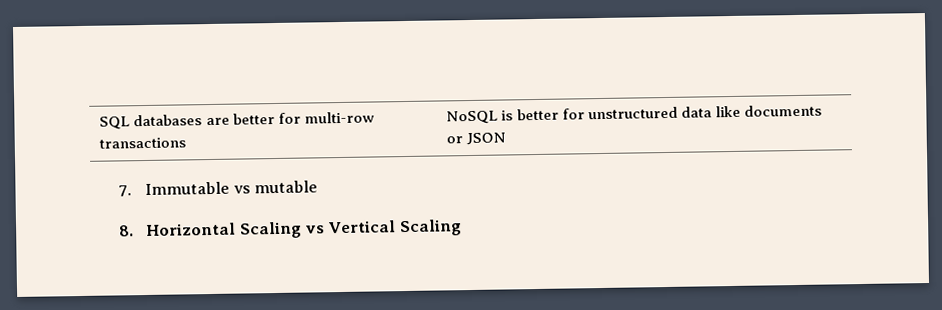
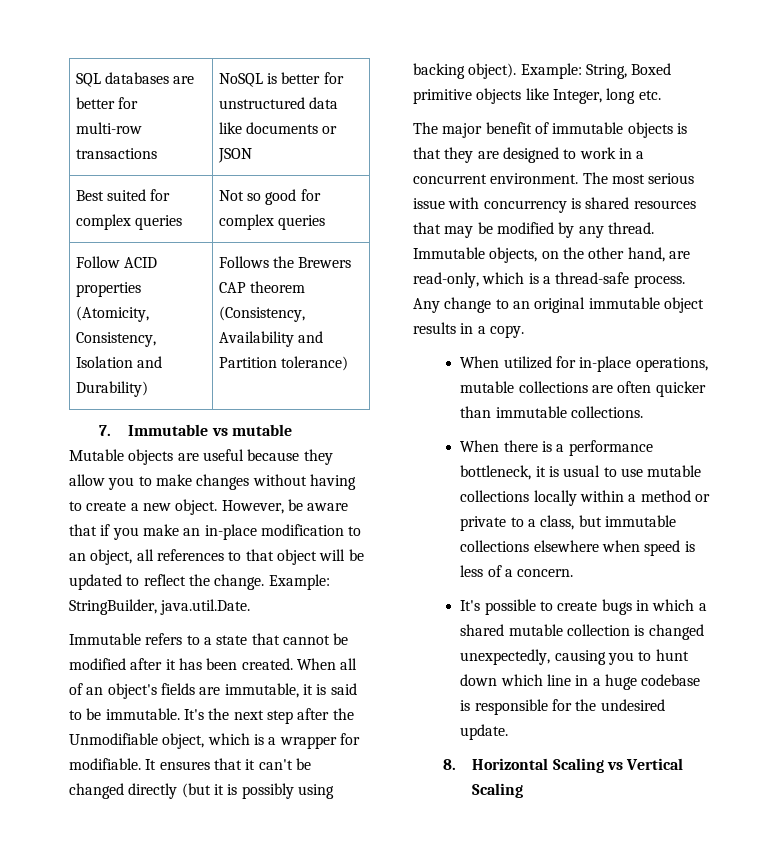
+ Best suited for complex queries | Not so good for complex queries
+ Follow ACID properties (Atomicity, Consistency, Isolation and Durability) | Follows the Brewers CAP theorem (Consistency, Availability and Partition tolerance)
  7. Immutable vs mutable
+ Mutable objects are useful because they allow you to make changes without having to create a new object. However, be aware that if you make an in-place modification to an object, all references to that object will be updated to reflect the change. Example: StringBuilder, java.util.Date.
+ Immutable refers to a state that cannot be modified after it has been created. When all of an object's fields are immutable, it is said to be immutable. It's the next step after the Unmodifiable object, which is a wrapper for modifiable. It ensures that it can't be changed directly (but it is possibly using backing object). Example: String, Boxed primitive objects like Integer, long etc.
+ The major benefit of immutable objects is that they are designed to work in a concurrent environment. The most serious issue with concurrency is shared resources that may be modified by any thread. Immutable objects, on the other hand, are read-only, which is a thread-safe process. Any change to an original immutable object results in a copy.
+ When utilized for in-place operations, mutable collections are often quicker than immutable collections.
+ When there is a performance bottleneck, it is usual to use mutable collections locally within a method or private to a class, but immutable collections elsewhere when speed is less of a concern.
+ It's possible to create bugs in which a shared mutable collection is changed unexpectedly, causing you to hunt down which line in a huge codebase is responsible for the undesired update.

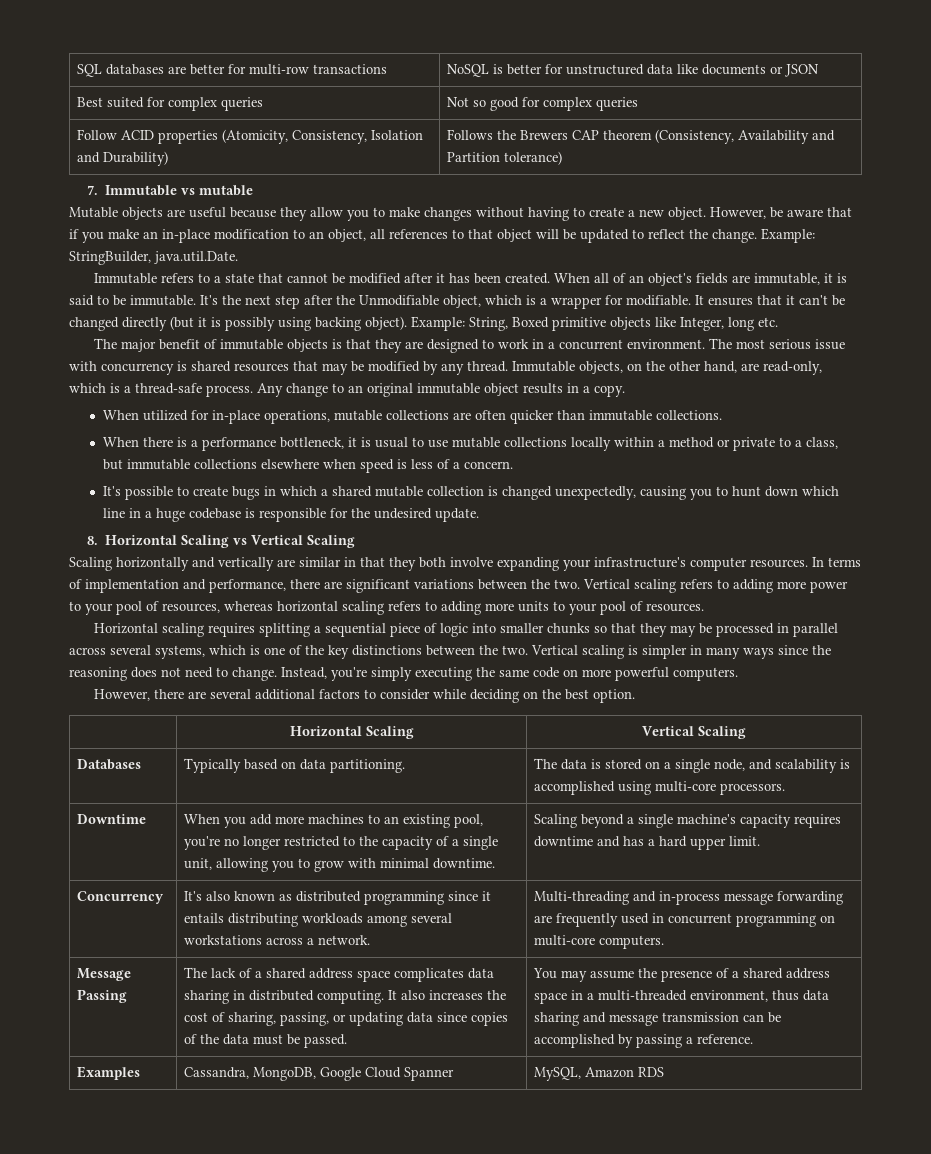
+ Scaling horizontally and vertically are similar in that they both involve expanding your infrastructure's computer resources. In terms of implementation and performance, there are significant variations between the two. Vertical scaling refers to adding more power to your pool of resources, whereas horizontal scaling refers to adding more units to your pool of resources.
+ Horizontal scaling requires splitting a sequential piece of logic into smaller chunks so that they may be processed in parallel across several systems, which is one of the key distinctions between the two. Vertical scaling is simpler in many ways since the reasoning does not need to change. Instead, you're simply executing the same code on more powerful computers.
+ However, there are several additional factors to consider while deciding on the best option.
+ | Horizontal Scaling | Vertical Scaling
+ Databases | Typically based on data partitioning. | The data is stored on a single node, and scalability is accomplished using multi-core processors.
+ Downtime | When you add more machines to an existing pool, you're no longer restricted to the capacity of a single unit, allowing you to grow with minimal downtime. | Scaling beyond a single machine's capacity requires downtime and has a hard upper limit.
+ Concurrency | It's also known as distributed programming since it entails distributing workloads among several workstations across a network. | Multi-threading and in-process message forwarding are frequently used in concurrent programming on multi-core computers.
+ Message Passing | The lack of a shared address space complicates data sharing in distributed computing. It also increases the cost of sharing, passing, or updating data since copies of the data must be passed. | You may assume the presence of a shared address space in a multi-threaded environment, thus data sharing and message transmission can be accomplished by passing a reference.
+ Examples | Cassandra, MongoDB, Google Cloud Spanner | MySQL, Amazon RDS

